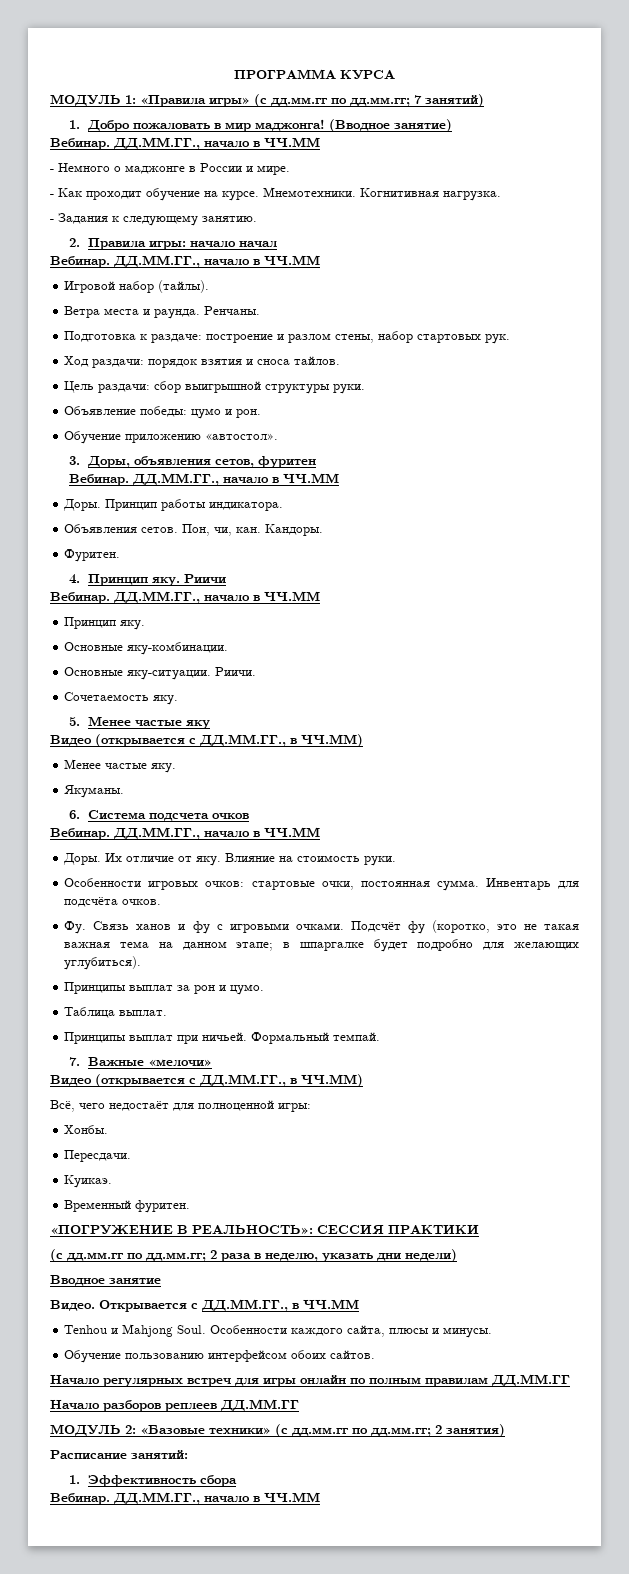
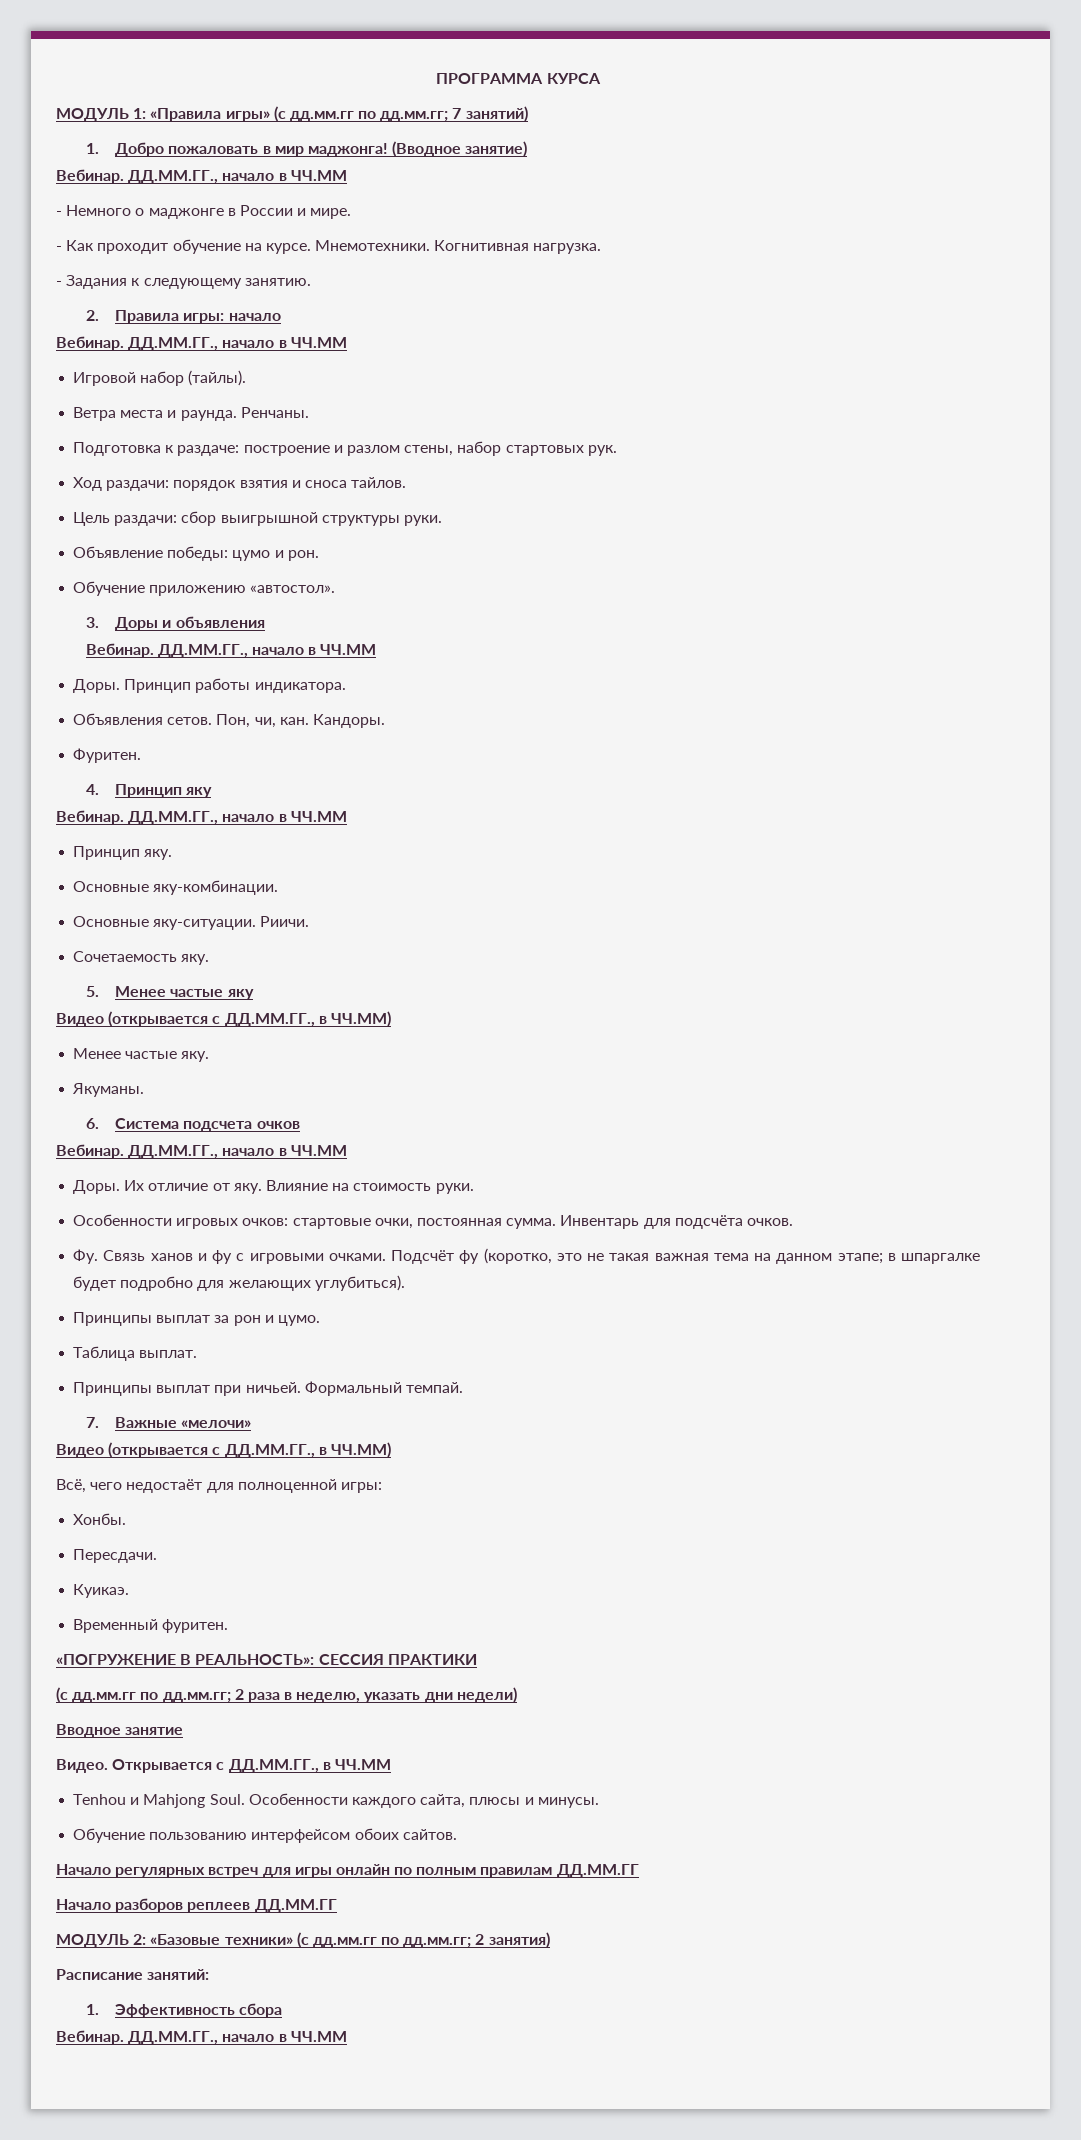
- 2. Правила игры: начало начал
+ 2. Правила игры: начало
- 3. Доры, объявления сетов, фуритен
+ 3. Доры и объявления
- 4. Принцип яку. Риичи
+ 4. Принцип яку

